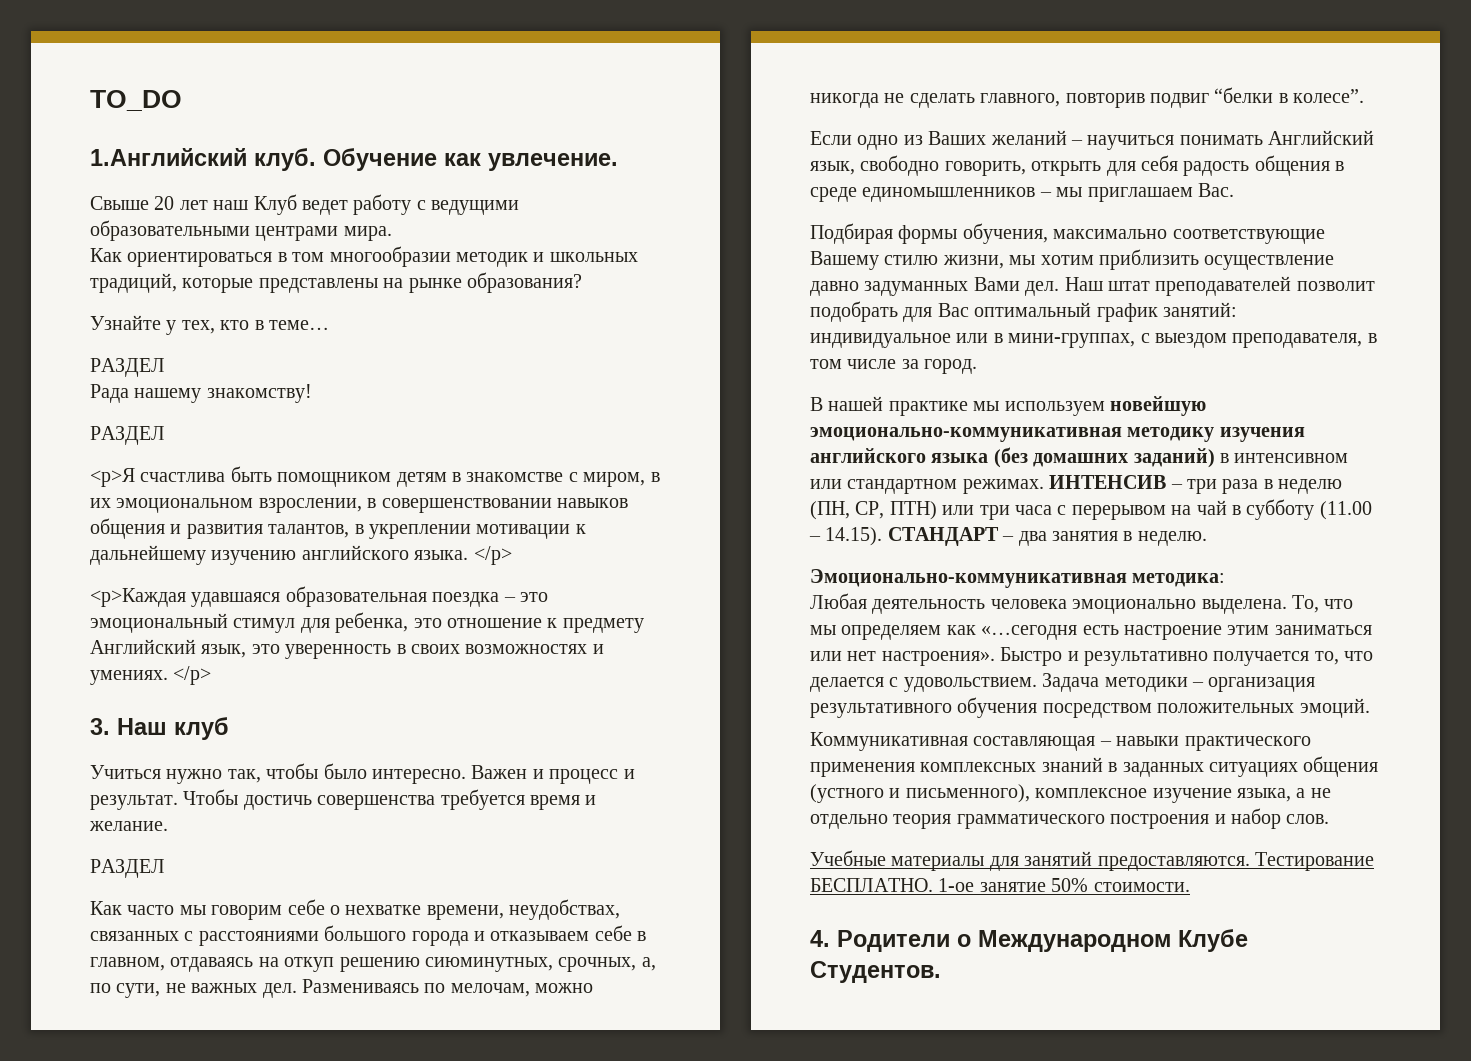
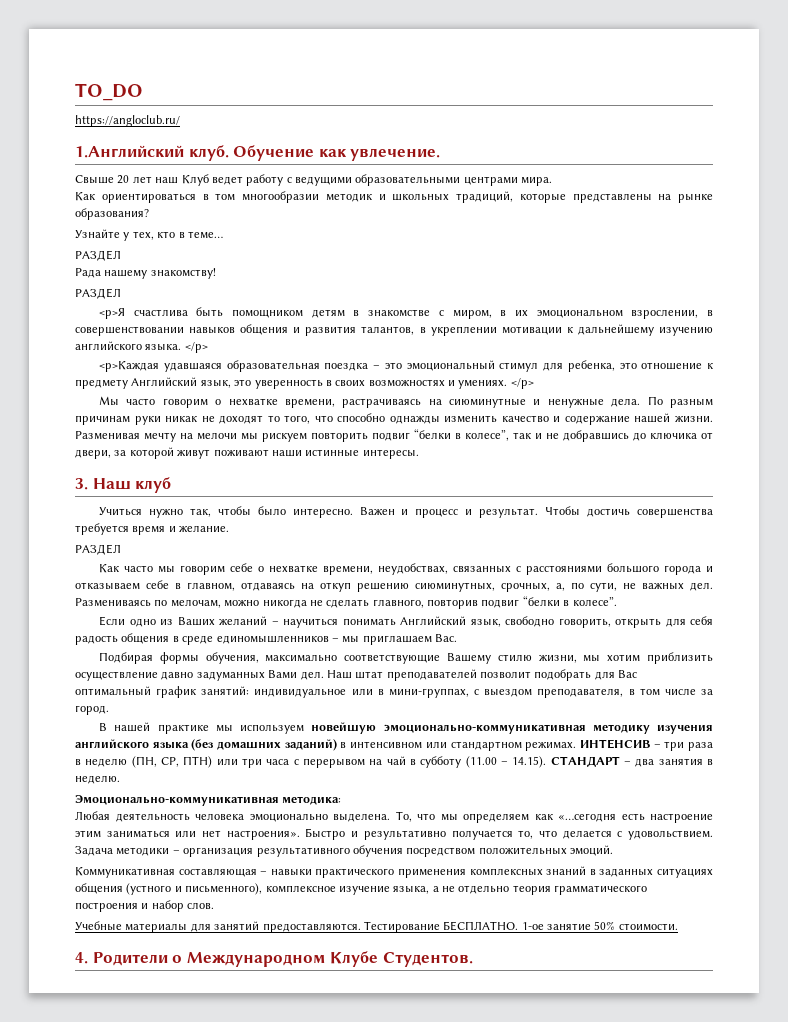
+ https://angloclub.ru/
+ Мы часто говорим о нехватке времени, растрачиваясь на сиюминутные и ненужные дела. По разным причинам руки никак не доходят то того, что способно однажды изменить качество и содержание нашей жизни. Разменивая мечту на мелочи мы рискуем повторить подвиг “белки в колесе”, так и не добравшись до ключика от двери, за которой живут поживают наши истинные интересы.

